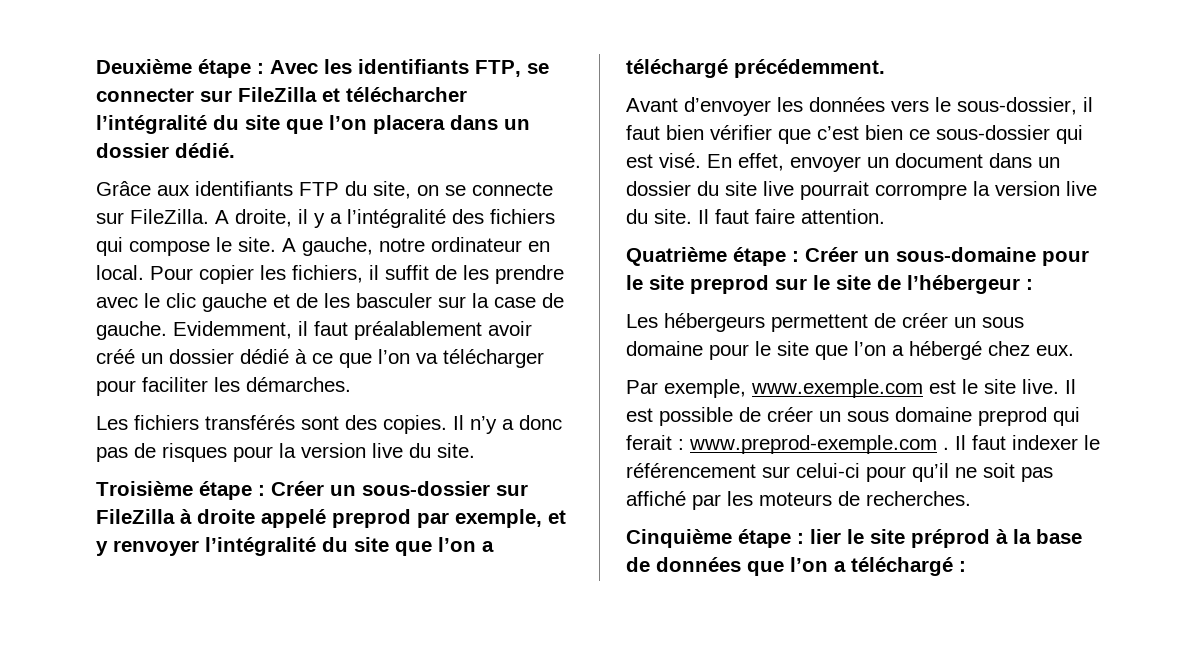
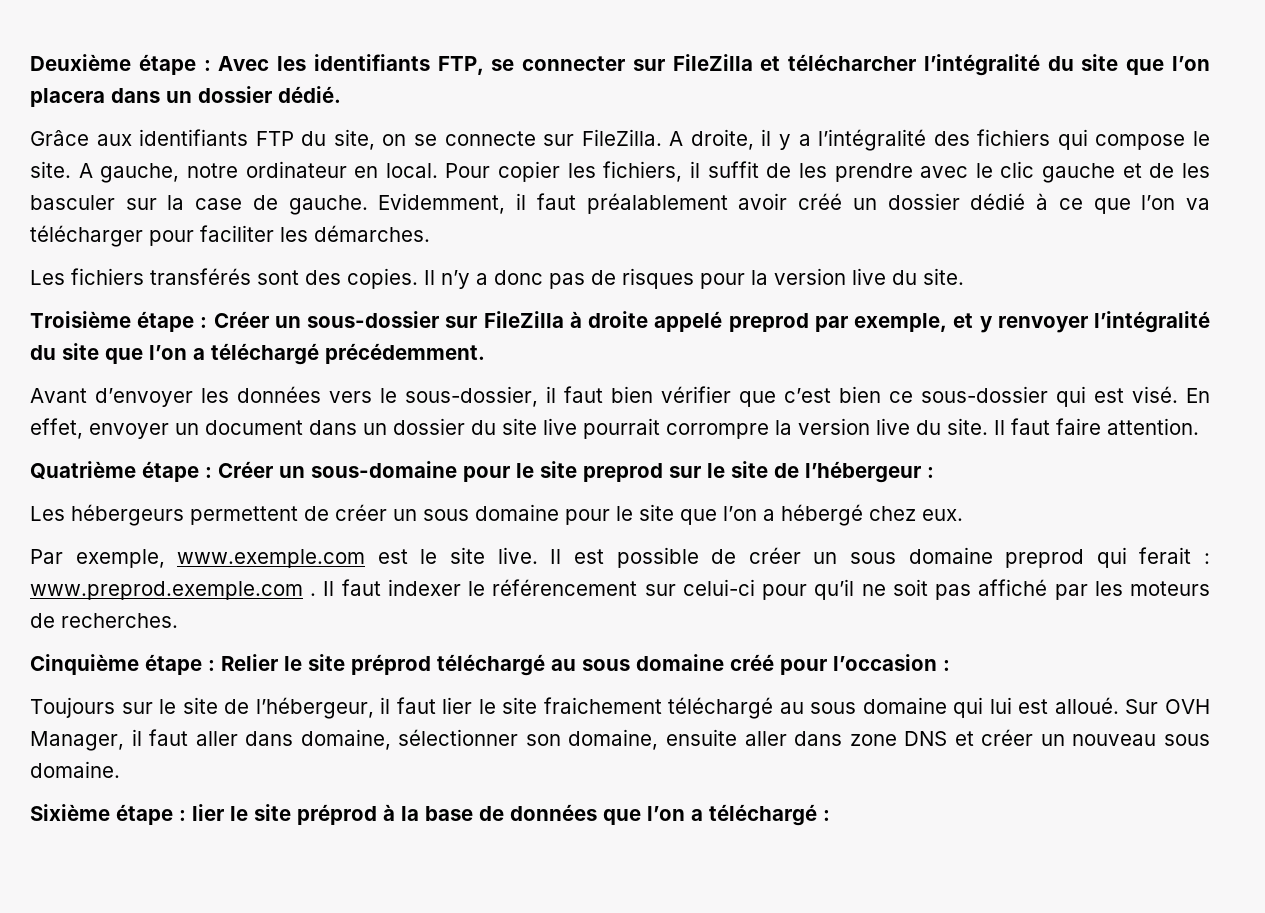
- Il est possible de créer un sous domaine preprod qui ferait : www.preprod-exemple.com .
+ Il est possible de créer un sous domaine preprod qui ferait : www.preprod.exemple.com .
- Cinquième étape : lier le site préprod à la base de données que l’on a téléchargé :
+ Cinquième étape : Relier le site préprod téléchargé au sous domaine créé pour l’occasion :
+ Toujours sur le site de l’hébergeur, il faut lier le site fraichement téléchargé au sous domaine qui lui est alloué. Sur OVH Manager, il faut aller dans domaine, sélectionner son domaine, ensuite aller dans zone DNS et créer un nouveau sous domaine.
+ Sixième étape : lier le site préprod à la base de données que l’on a téléchargé :

